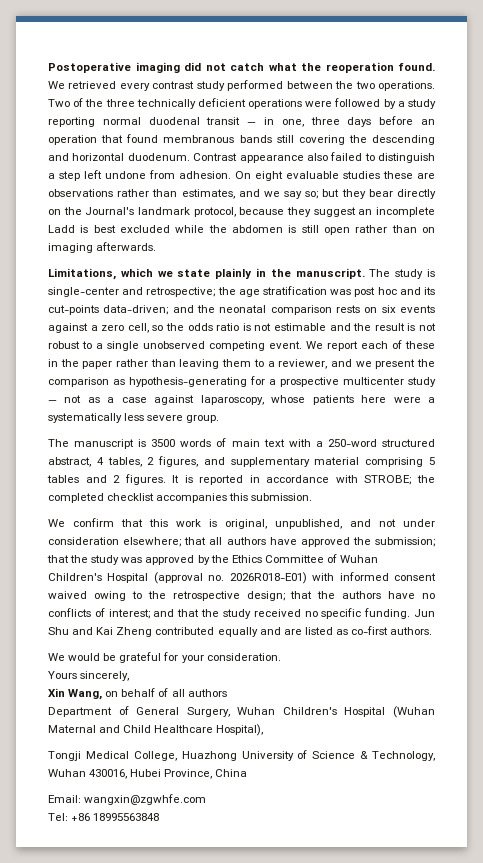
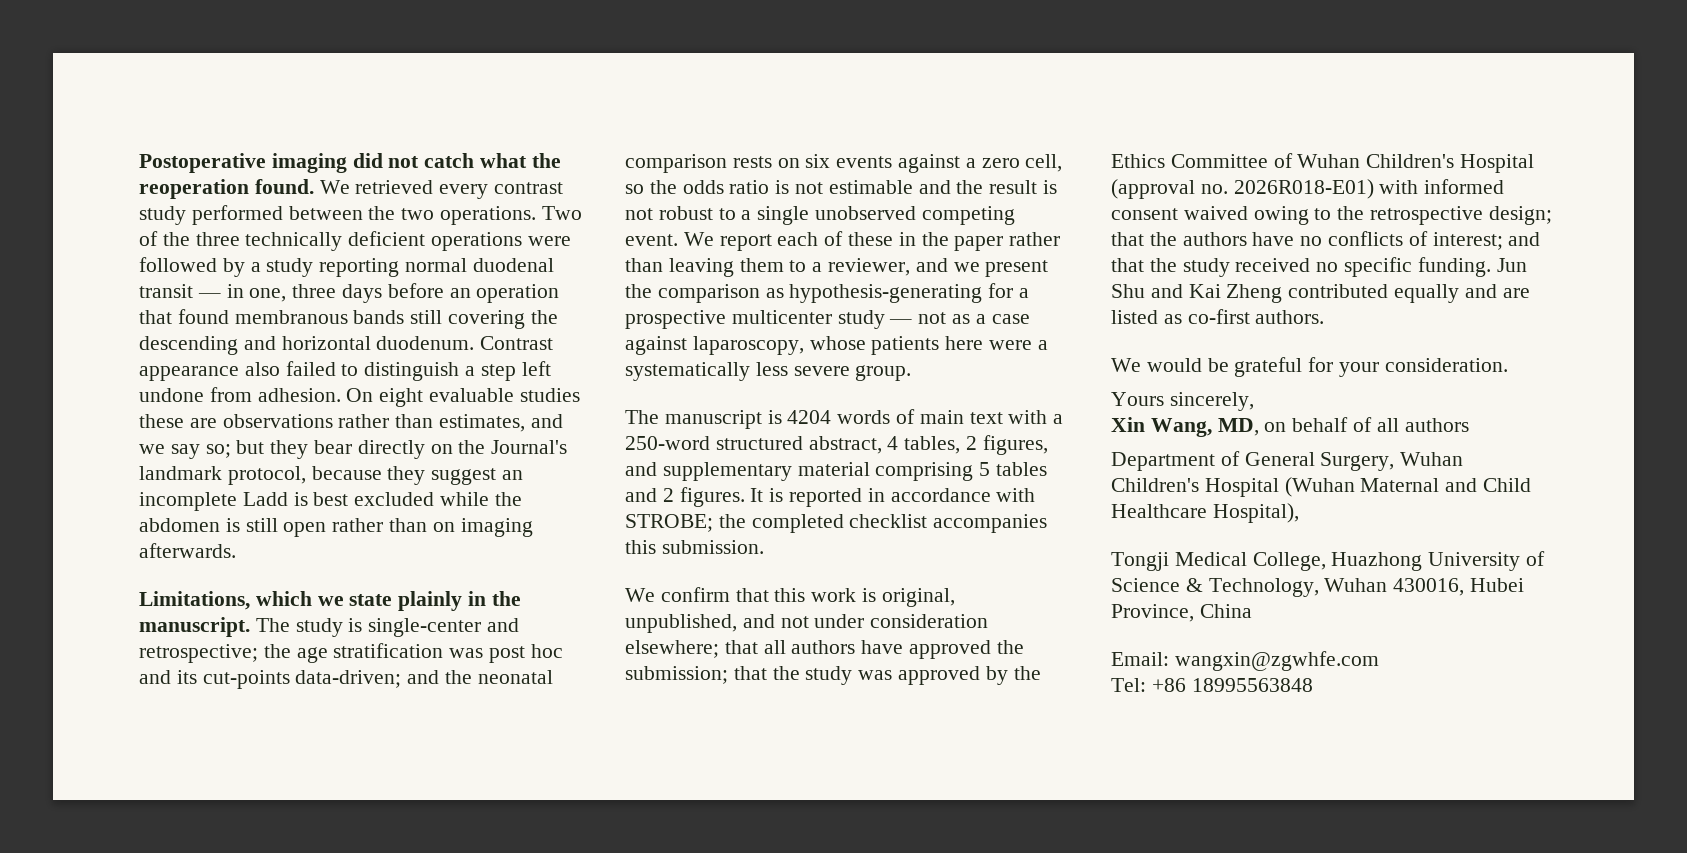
- The manuscript is 3500 words of main text with a 250-word structured abstract, 4 tables, 2 figures, and supplementary material comprising 5 tables and 2 figures.
+ The manuscript is 4204 words of main text with a 250-word structured abstract, 4 tables, 2 figures, and supplementary material comprising 5 tables and 2 figures.
- Xin Wang, on behalf of all authors
+ Xin Wang, MD, on behalf of all authors

